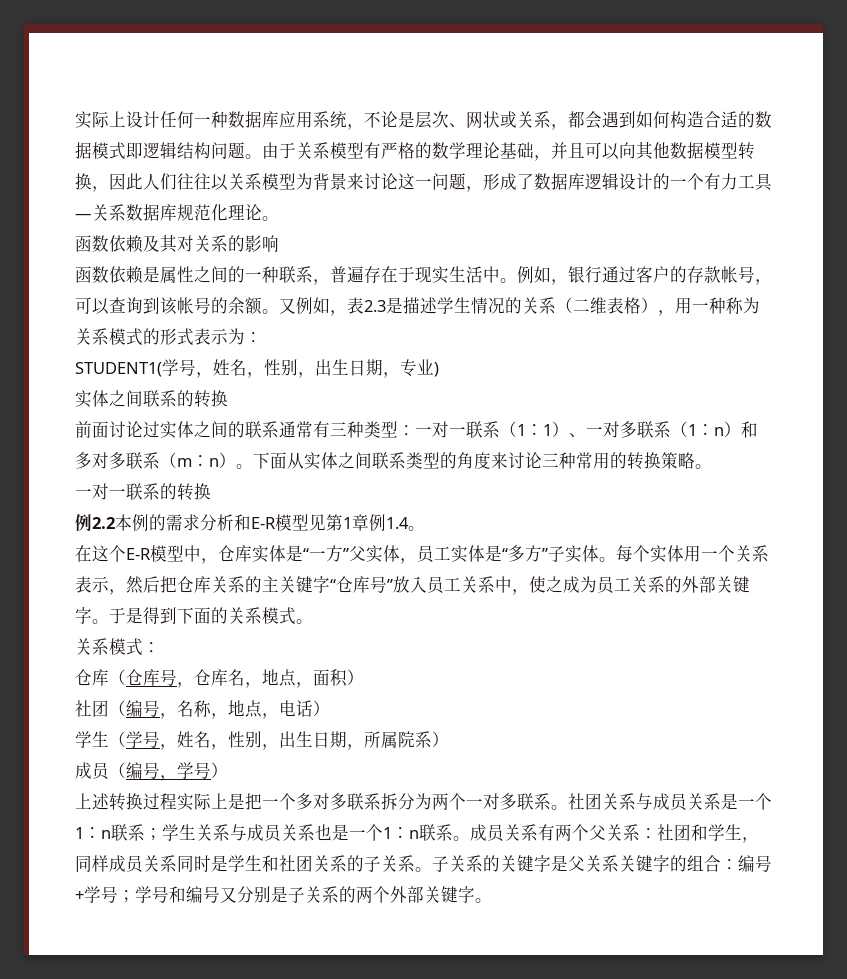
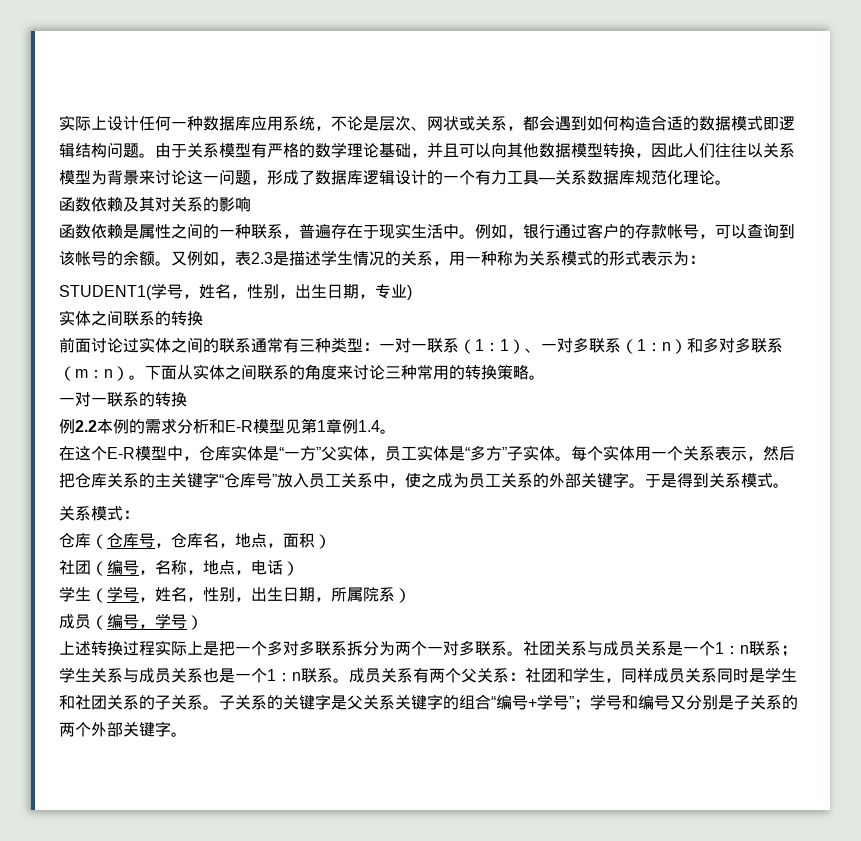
- 又例如，表2.3是描述学生情况的关系（二维表格），用一种称为关系模式的形式表示为：
+ 又例如，表2.3是描述学生情况的关系，用一种称为关系模式的形式表示为：
- 下面从实体之间联系类型的角度来讨论三种常用的转换策略。
+ 下面从实体之间联系的角度来讨论三种常用的转换策略。
- 于是得到下面的关系模式。
+ 于是得到关系模式。
- 子关系的关键字是父关系关键字的组合：编号+学号；学号和编号又分别是子关系的两个外部关键字。
+ 子关系的关键字是父关系关键字的组合“编号+学号”；学号和编号又分别是子关系的两个外部关键字。

